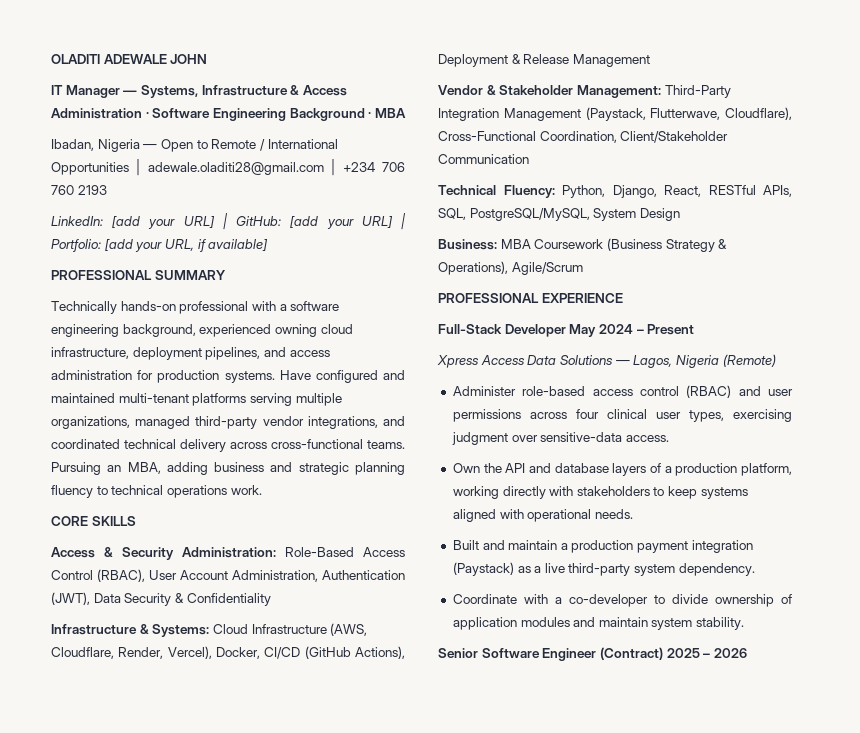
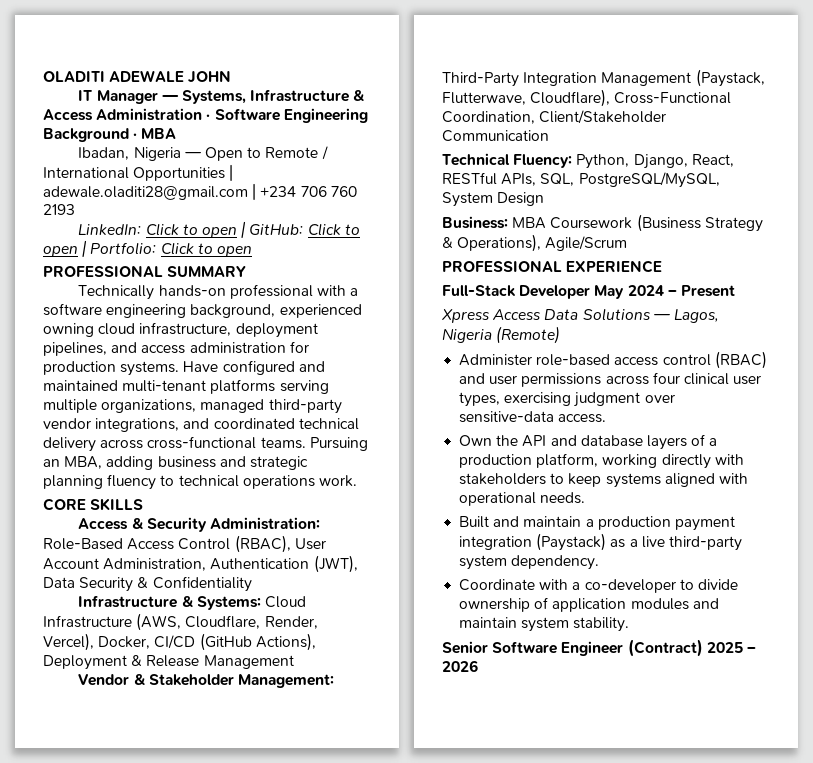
- LinkedIn: [add your URL] | GitHub: [add your URL] | Portfolio: [add your URL, if available]
+ LinkedIn: Click to open | GitHub: Click to open | Portfolio: Click to open

